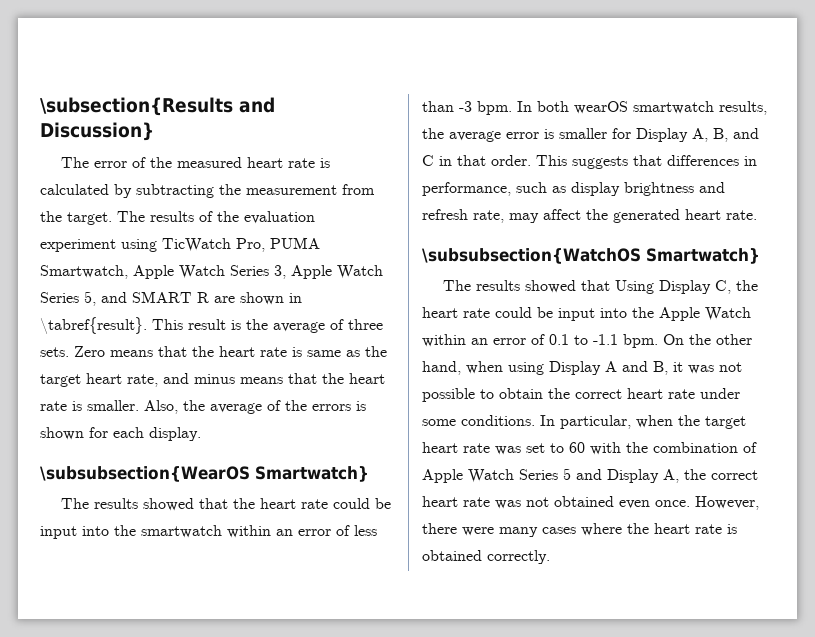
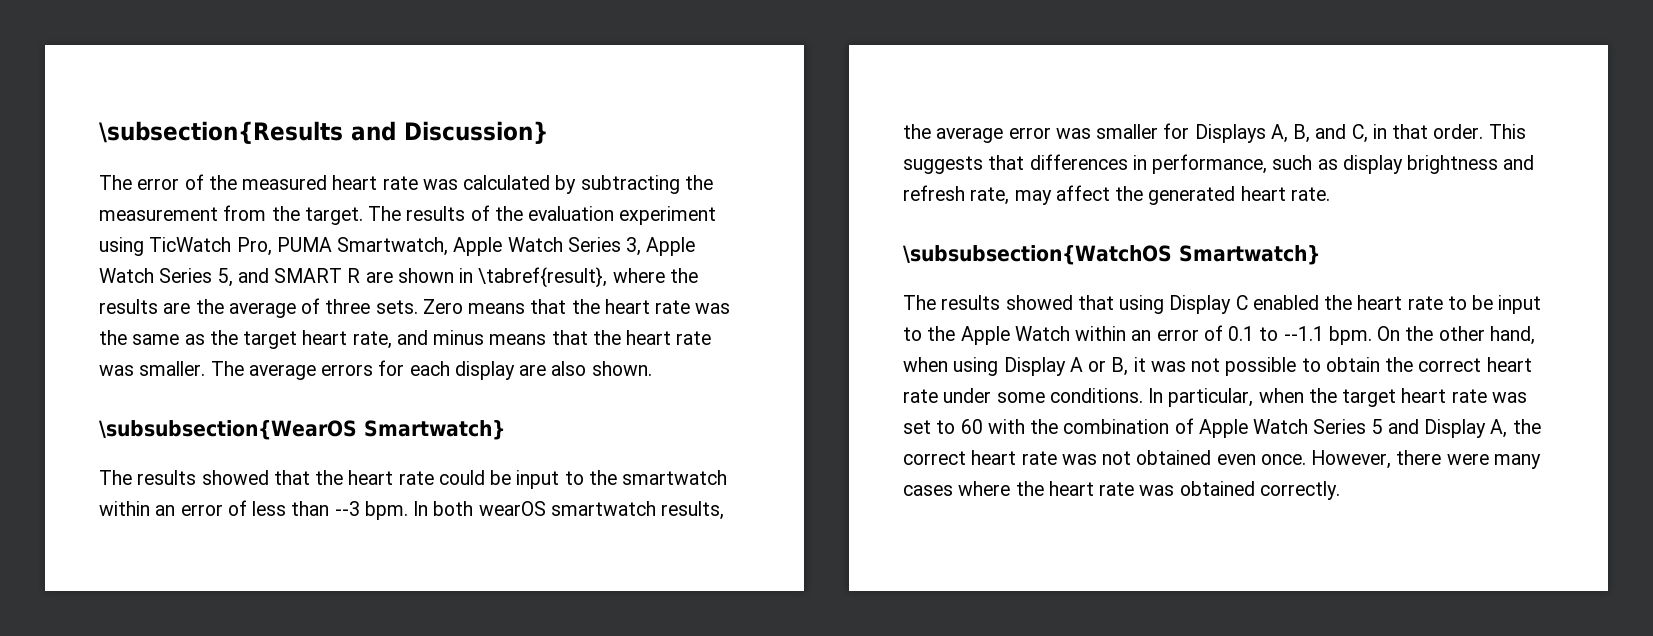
- The error of the measured heart rate is calculated by subtracting the measurement from the target.
+ The error of the measured heart rate was calculated by subtracting the measurement from the target.
- The results of the evaluation experiment using TicWatch Pro, PUMA Smartwatch, Apple Watch Series 3, Apple Watch Series 5, and SMART R are shown in \tabref{result}. This result is the average of three sets.
+ The results of the evaluation experiment using TicWatch Pro, PUMA Smartwatch, Apple Watch Series 3, Apple Watch Series 5, and SMART R are shown in \tabref{result}, where the results are the average of three sets.
- Zero means that the heart rate is same as the target heart rate, and minus means that the heart rate is smaller. Also, the average of the errors is shown for each display.
+ Zero means that the heart rate was the same as the target heart rate, and minus means that the heart rate was smaller. The average errors for each display are also shown.
- The results showed that the heart rate could be input into the smartwatch within an error of less than -3 bpm.
+ The results showed that the heart rate could be input to the smartwatch within an error of less than --3 bpm.
- In both wearOS smartwatch results, the average error is smaller for Display A, B, and C in that order.
+ In both wearOS smartwatch results, the average error was smaller for Displays A, B, and C, in that order.
- The results showed that Using Display C, the heart rate could be input into the Apple Watch within an error of 0.1 to -1.1 bpm.
+ The results showed that using Display C enabled the heart rate to be input to the Apple Watch within an error of 0.1 to --1.1 bpm.
- On the other hand, when using Display A and B, it was not possible to obtain the correct heart rate under some conditions.
+ On the other hand, when using Display A or B, it was not possible to obtain the correct heart rate under some conditions.
- However, there were many cases where the heart rate is obtained correctly.
+ However, there were many cases where the heart rate was obtained correctly.

